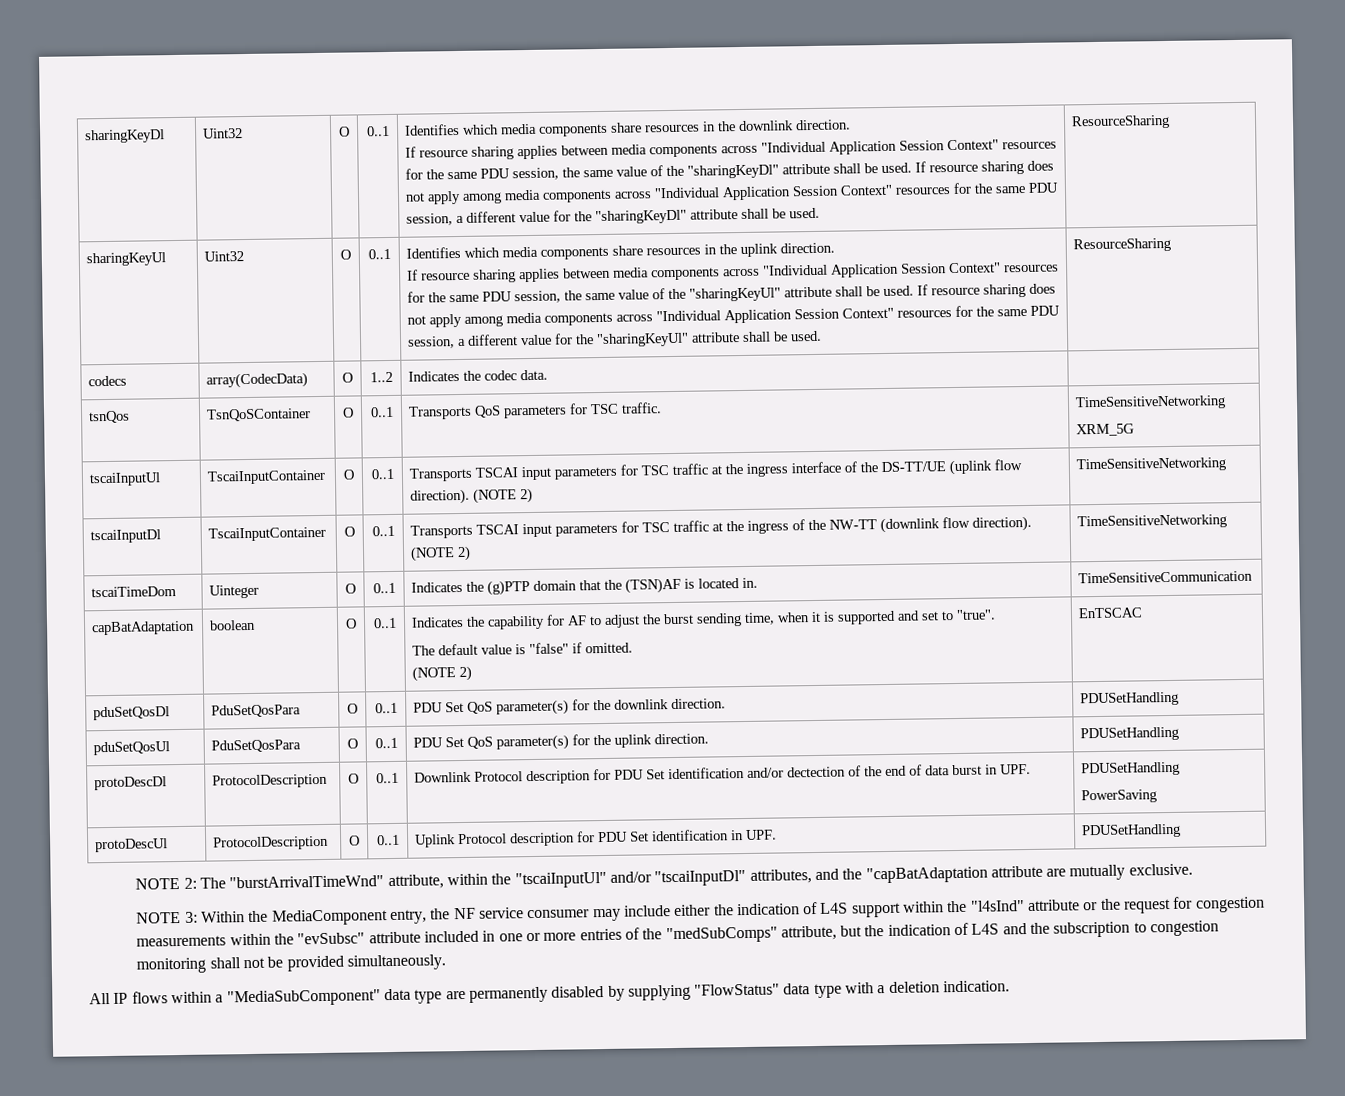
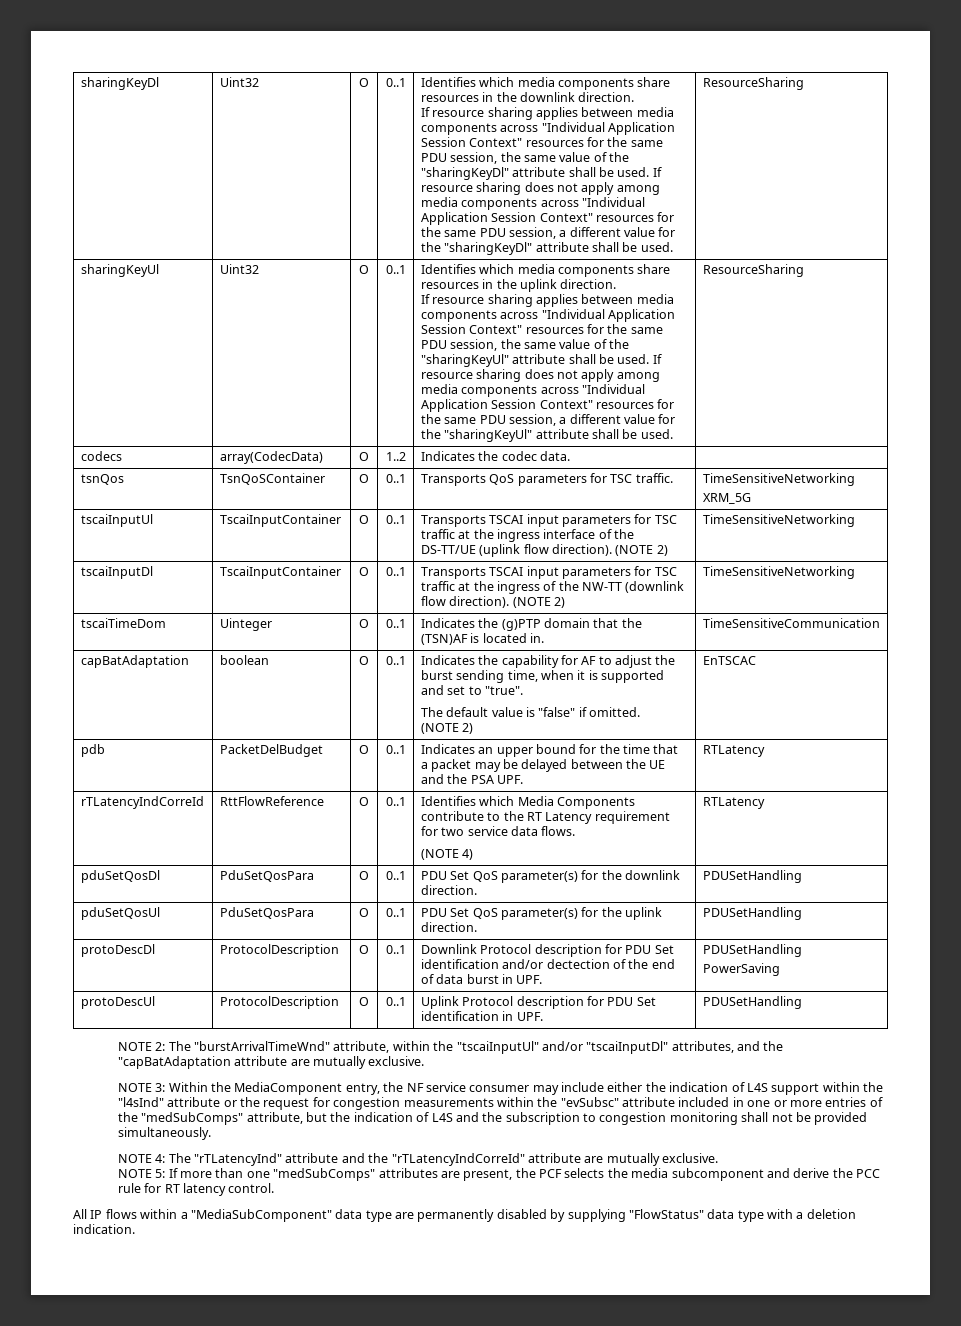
+ pdb | PacketDelBudget | O | 0..1 | Indicates an upper bound for the time that a packet may be delayed between the UE and the PSA UPF. | RTLatency
+ rTLatencyIndCorreId | RttFlowReference | O | 0..1 | Identifies which Media Components contribute to the RT Latency requirement for two service data flows.
+ (NOTE 4) | RTLatency
+ NOTE 4: The "rTLatencyInd" attribute and the "rTLatencyIndCorreId" attribute are mutually exclusive.
+ NOTE 5: If more than one "medSubComps" attributes are present, the PCF selects the media subcomponent and derive the PCC rule for RT latency control.

